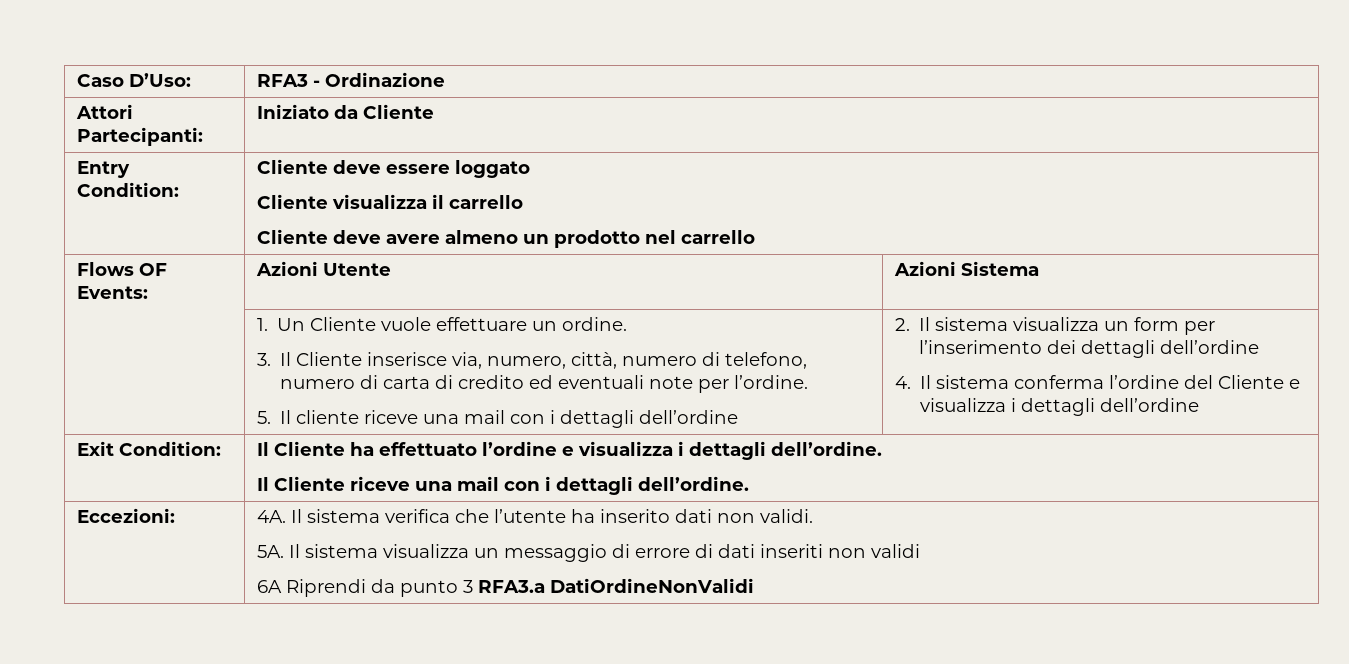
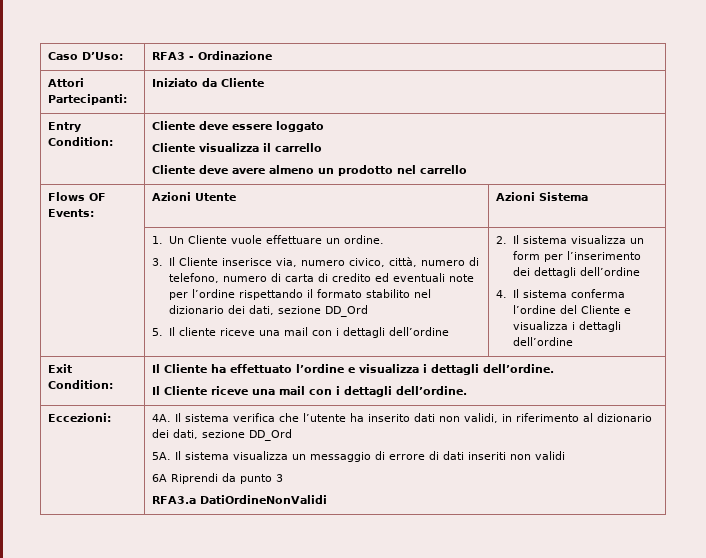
- 3. Il Cliente inserisce via, numero, città, numero di telefono, numero di carta di credito ed eventuali note per l’ordine.
+ 3. Il Cliente inserisce via, numero civico, città, numero di telefono, numero di carta di credito ed eventuali note per l’ordine rispettando il formato stabilito nel dizionario dei dati, sezione DD_Ord
- Eccezioni: | 4A. Il sistema verifica che l’utente ha inserito dati non validi.
+ Eccezioni: | 4A. Il sistema verifica che l’utente ha inserito dati non validi, in riferimento al dizionario dei dati, sezione DD_Ord
  5A. Il sistema visualizza un messaggio di errore di dati inseriti non validi
- 6A Riprendi da punto 3 RFA3.a DatiOrdineNonValidi
+ 6A Riprendi da punto 3
+ RFA3.a DatiOrdineNonValidi

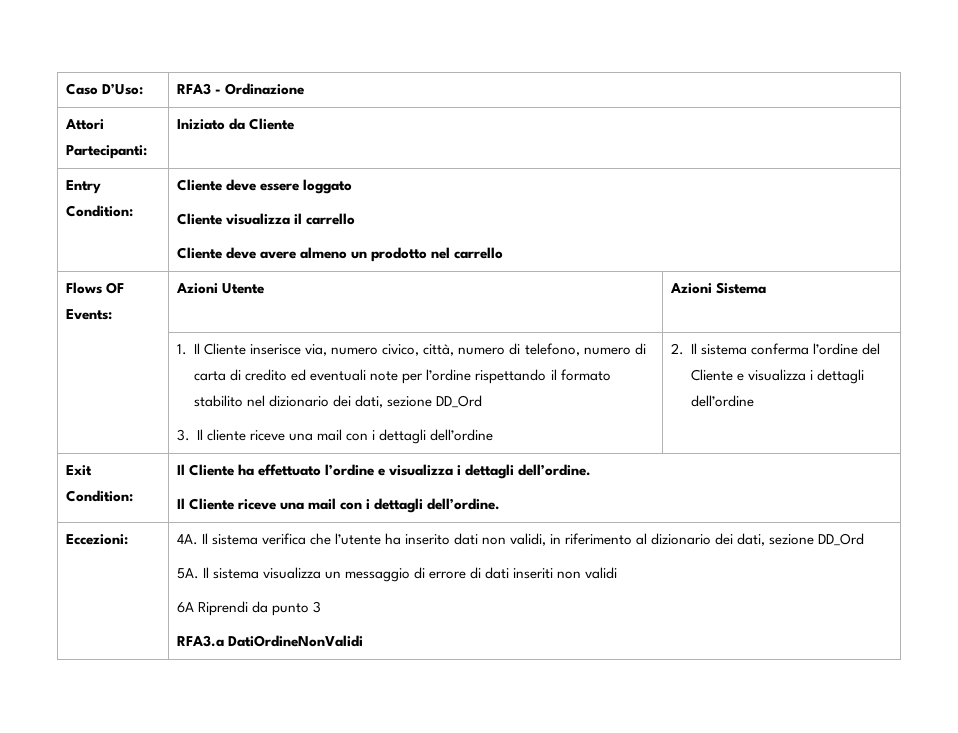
- 1. Un Cliente vuole effettuare un ordine.
- 3. Il Cliente inserisce via, numero civico, città, numero di telefono, numero di carta di credito ed eventuali note per l’ordine rispettando il formato stabilito nel dizionario dei dati, sezione DD_Ord
+ 1. Il Cliente inserisce via, numero civico, città, numero di telefono, numero di carta di credito ed eventuali note per l’ordine rispettando il formato stabilito nel dizionario dei dati, sezione DD_Ord
- 5. Il cliente riceve una mail con i dettagli dell’ordine
+ 3. Il cliente riceve una mail con i dettagli dell’ordine
- 2. Il sistema visualizza un form per l’inserimento dei dettagli dell’ordine
- 4. Il sistema conferma l’ordine del Cliente e visualizza i dettagli dell’ordine
+ 2. Il sistema conferma l’ordine del Cliente e visualizza i dettagli dell’ordine

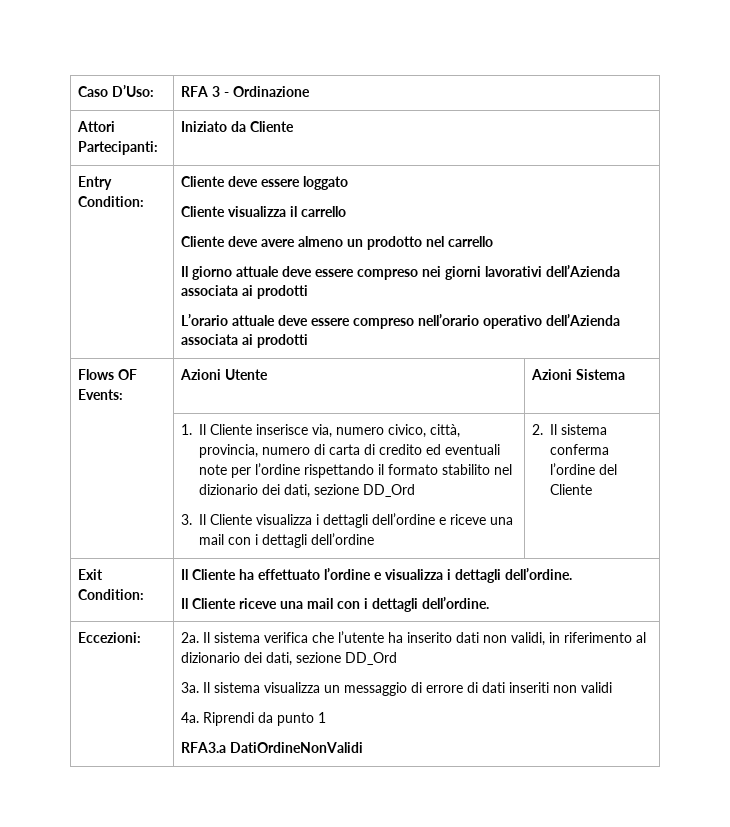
- Caso D’Uso: | RFA3 - Ordinazione
+ Caso D’Uso: | RFA 3 - Ordinazione
+ Il giorno attuale deve essere compreso nei giorni lavorativi dell’Azienda associata ai prodotti
+ L’orario attuale deve essere compreso nell’orario operativo dell’Azienda associata ai prodotti
- 1. Il Cliente inserisce via, numero civico, città, numero di telefono, numero di carta di credito ed eventuali note per l’ordine rispettando il formato stabilito nel dizionario dei dati, sezione DD_Ord
+ 1. Il Cliente inserisce via, numero civico, città, provincia, numero di carta di credito ed eventuali note per l’ordine rispettando il formato stabilito nel dizionario dei dati, sezione DD_Ord
- 3. Il cliente riceve una mail con i dettagli dell’ordine
+ 3. Il Cliente visualizza i dettagli dell’ordine e riceve una mail con i dettagli dell’ordine
- 2. Il sistema conferma l’ordine del Cliente e visualizza i dettagli dell’ordine
+ 2. Il sistema conferma l’ordine del Cliente
- Eccezioni: | 4A. Il sistema verifica che l’utente ha inserito dati non validi, in riferimento al dizionario dei dati, sezione DD_Ord
- 5A. Il sistema visualizza un messaggio di errore di dati inseriti non validi
- 6A Riprendi da punto 3
+ Eccezioni: | 2a. Il sistema verifica che l’utente ha inserito dati non validi, in riferimento al dizionario dei dati, sezione DD_Ord
+ 3a. Il sistema visualizza un messaggio di errore di dati inseriti non validi
+ 4a. Riprendi da punto 1

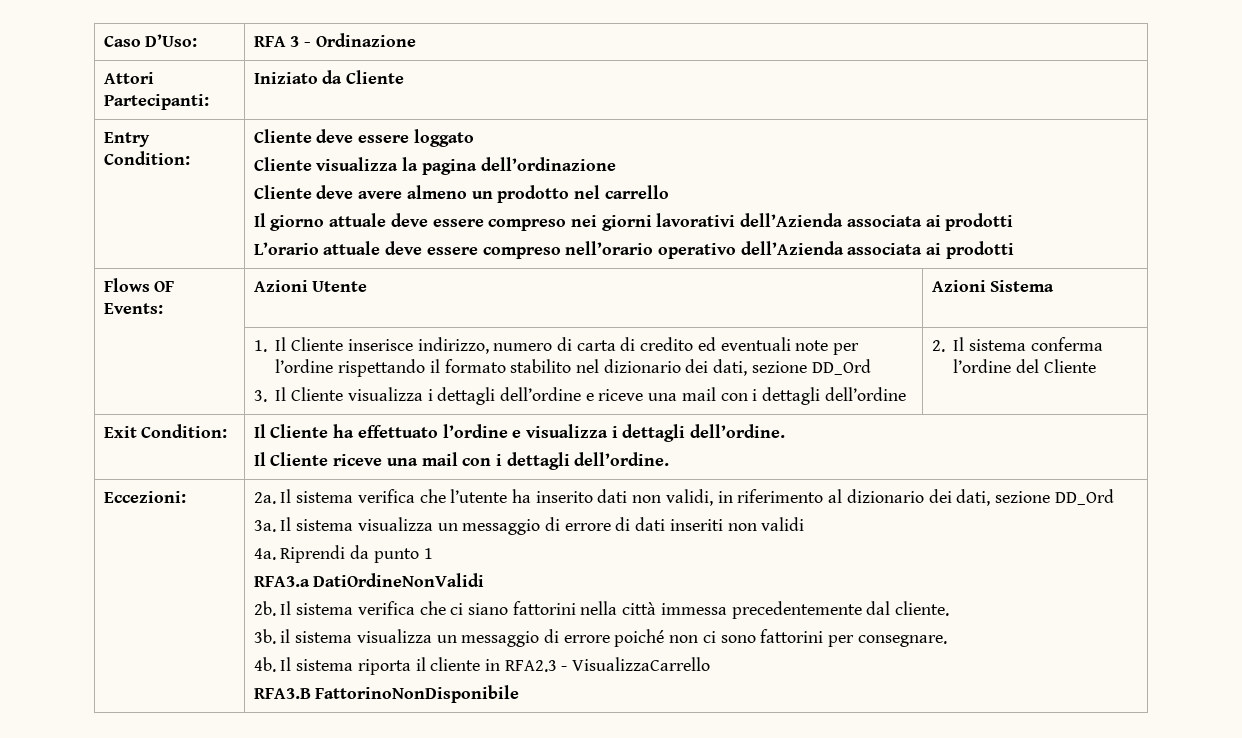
- Cliente visualizza il carrello
+ Cliente visualizza la pagina dell’ordinazione
- 1. Il Cliente inserisce via, numero civico, città, provincia, numero di carta di credito ed eventuali note per l’ordine rispettando il formato stabilito nel dizionario dei dati, sezione DD_Ord
+ 1. Il Cliente inserisce indirizzo, numero di carta di credito ed eventuali note per l’ordine rispettando il formato stabilito nel dizionario dei dati, sezione DD_Ord
+ 2b. Il sistema verifica che ci siano fattorini nella città immessa precedentemente dal cliente.
+ 3b. il sistema visualizza un messaggio di errore poiché non ci sono fattorini per consegnare.
+ 4b. Il sistema riporta il cliente in RFA2.3 - VisualizzaCarrello
+ RFA3.B FattorinoNonDisponibile

